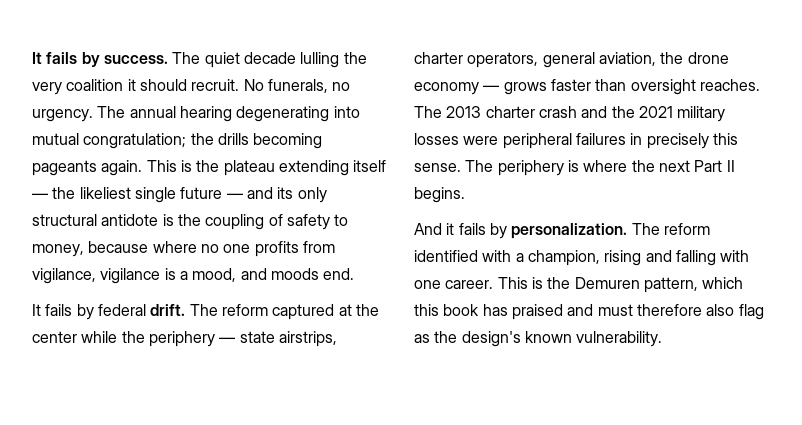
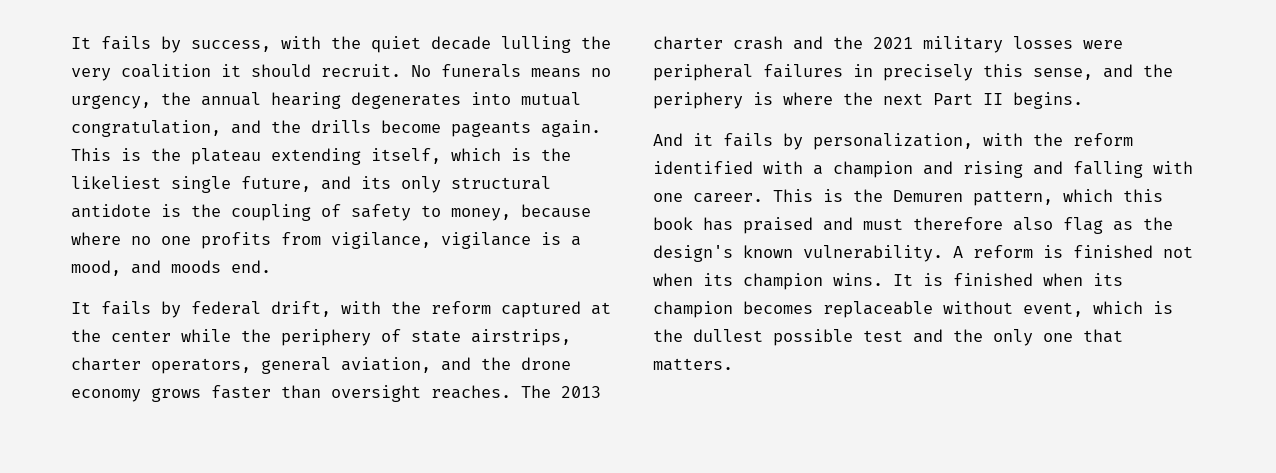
- It fails by success. The quiet decade lulling the very coalition it should recruit.
+ It fails by success, with the quiet decade lulling the very coalition it should recruit.
- No funerals, no urgency. The annual hearing degenerating into mutual congratulation; the drills becoming pageants again.
+ No funerals means no urgency, the annual hearing degenerates into mutual congratulation, and the drills become pageants again.
- This is the plateau extending itself — the likeliest single future — and its only structural antidote is the coupling of safety to money, because where no one profits from vigilance, vigilance is a mood, and moods end.
+ This is the plateau extending itself, which is the likeliest single future, and its only structural antidote is the coupling of safety to money, because where no one profits from vigilance, vigilance is a mood, and moods end.
- It fails by federal drift. The reform captured at the center while the periphery — state airstrips, charter operators, general aviation, the drone economy — grows faster than oversight reaches.
+ It fails by federal drift, with the reform captured at the center while the periphery of state airstrips, charter operators, general aviation, and the drone economy grows faster than oversight reaches.
- The 2013 charter crash and the 2021 military losses were peripheral failures in precisely this sense. The periphery is where the next Part II begins.
+ The 2013 charter crash and the 2021 military losses were peripheral failures in precisely this sense, and the periphery is where the next Part II begins.
- And it fails by personalization. The reform identified with a champion, rising and falling with one career.
+ And it fails by personalization, with the reform identified with a champion and rising and falling with one career.
+ A reform is finished not when its champion wins. It is finished when its champion becomes replaceable without event, which is the dullest possible test and the only one that matters.

